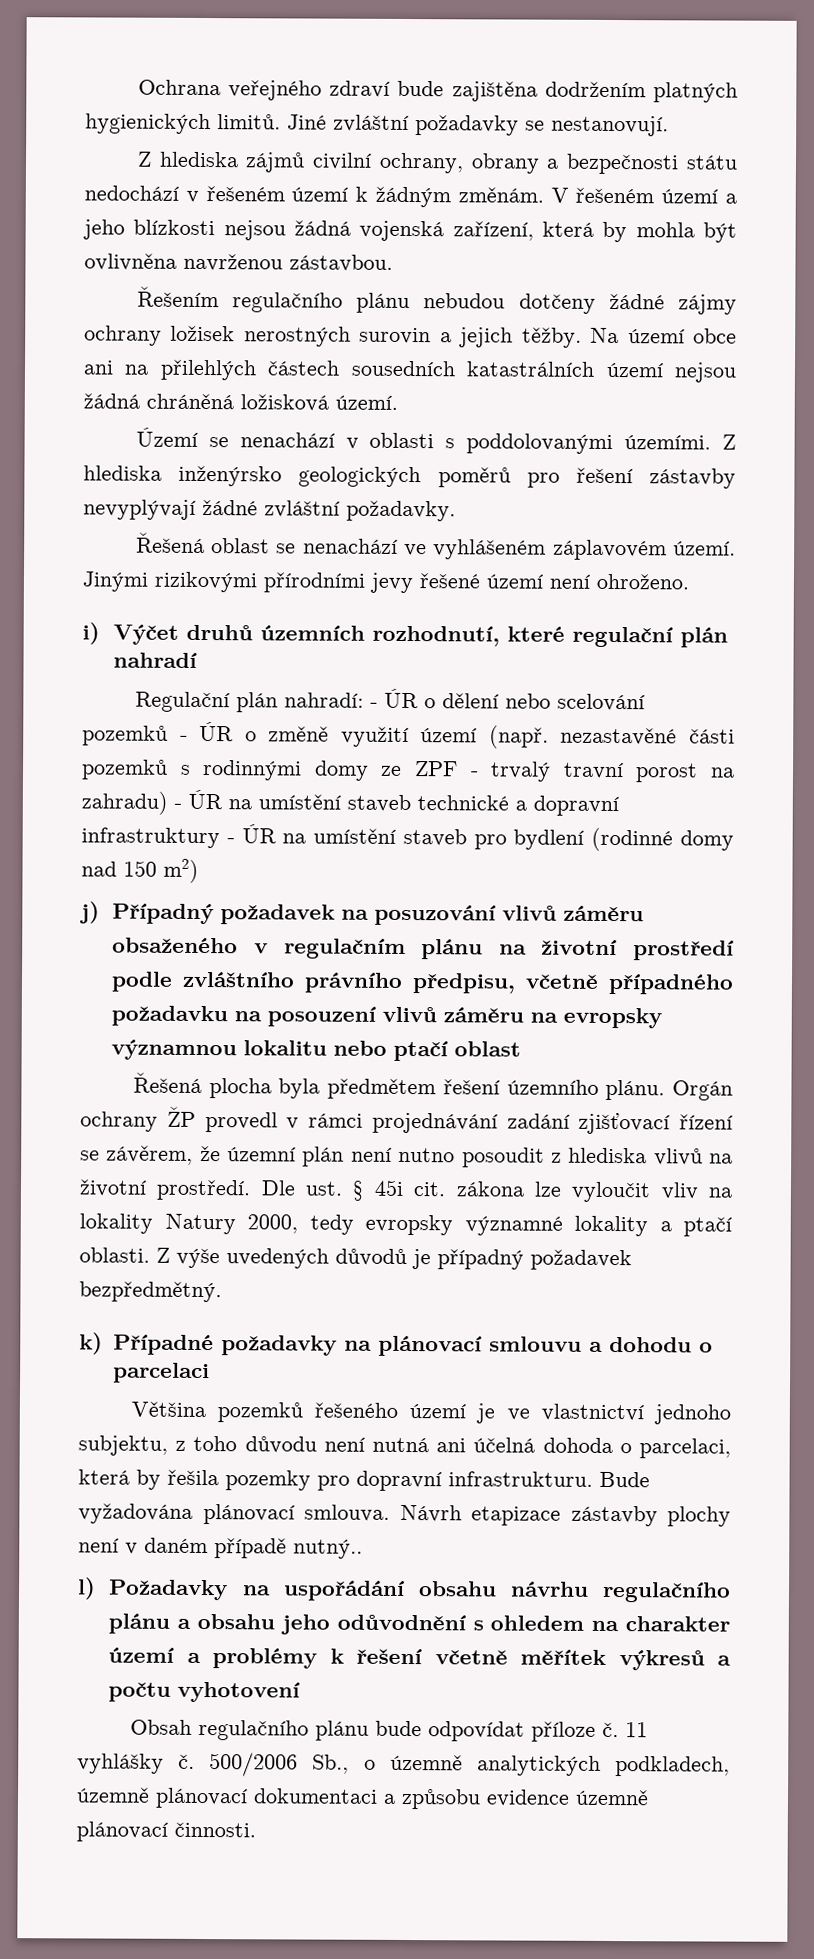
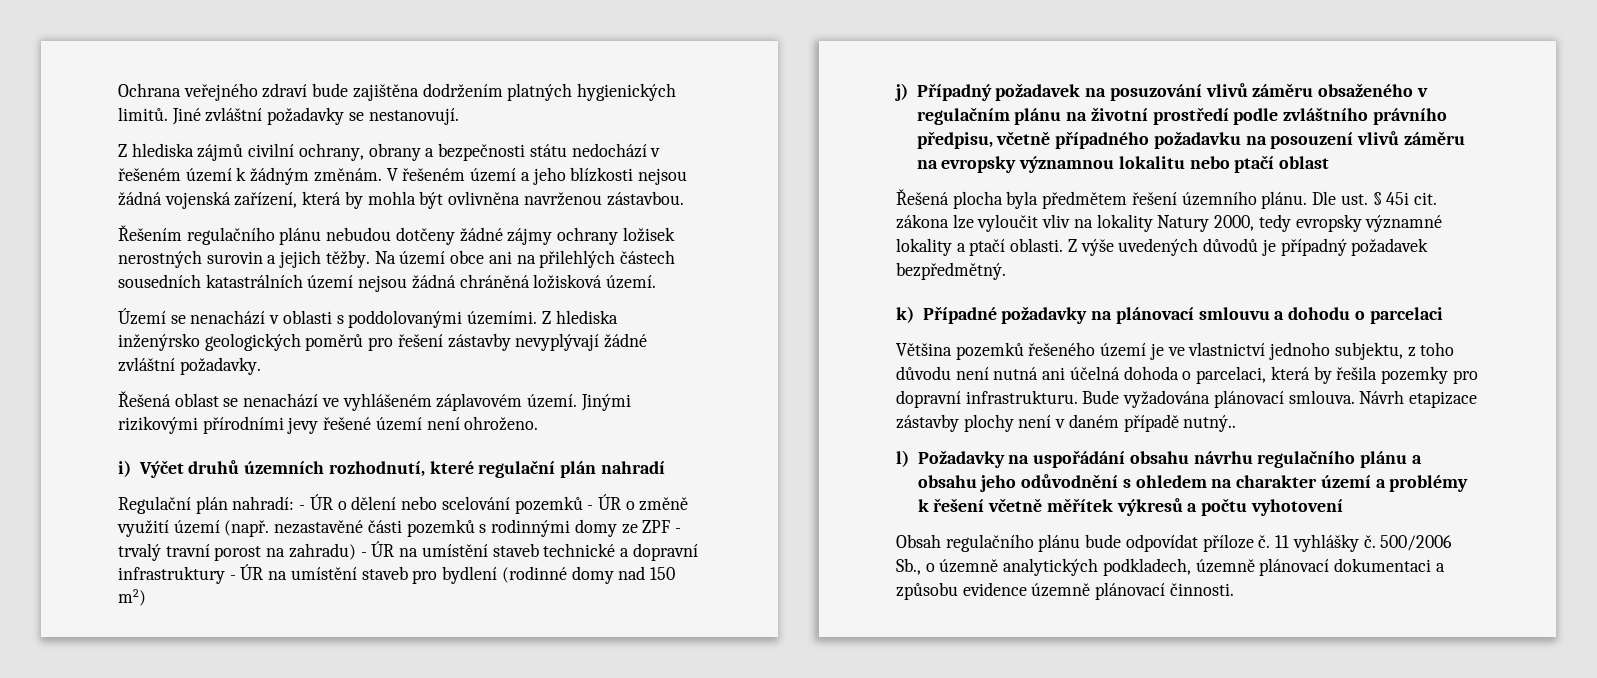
- Orgán ochrany ŽP provedl v rámci projednávání zadání zjišťovací řízení se závěrem, že územní plán není nutno posoudit z hlediska vlivů na životní prostředí.

